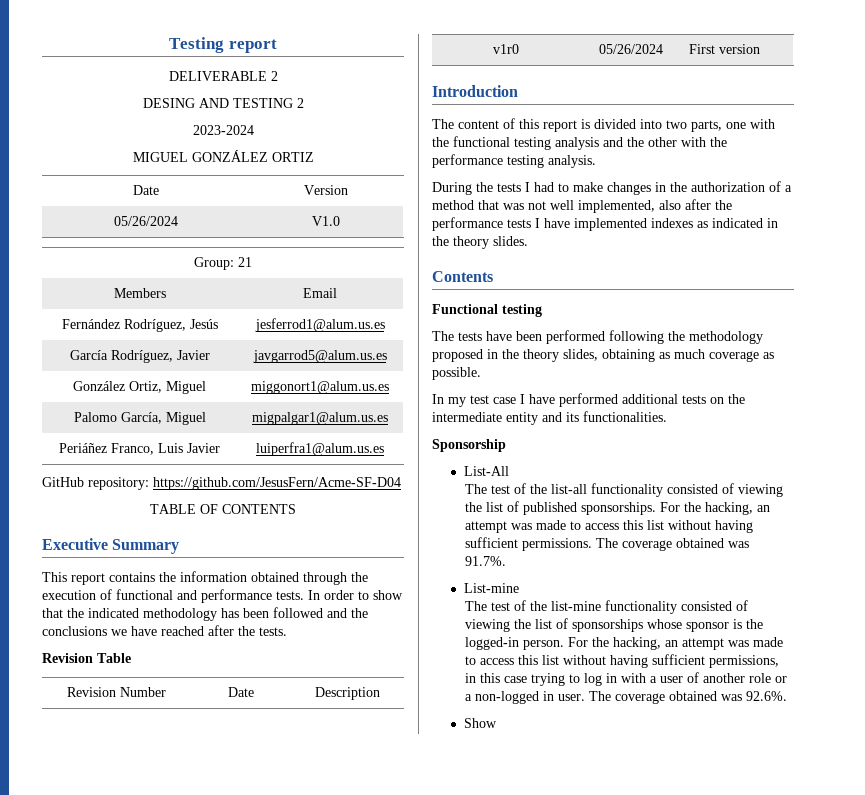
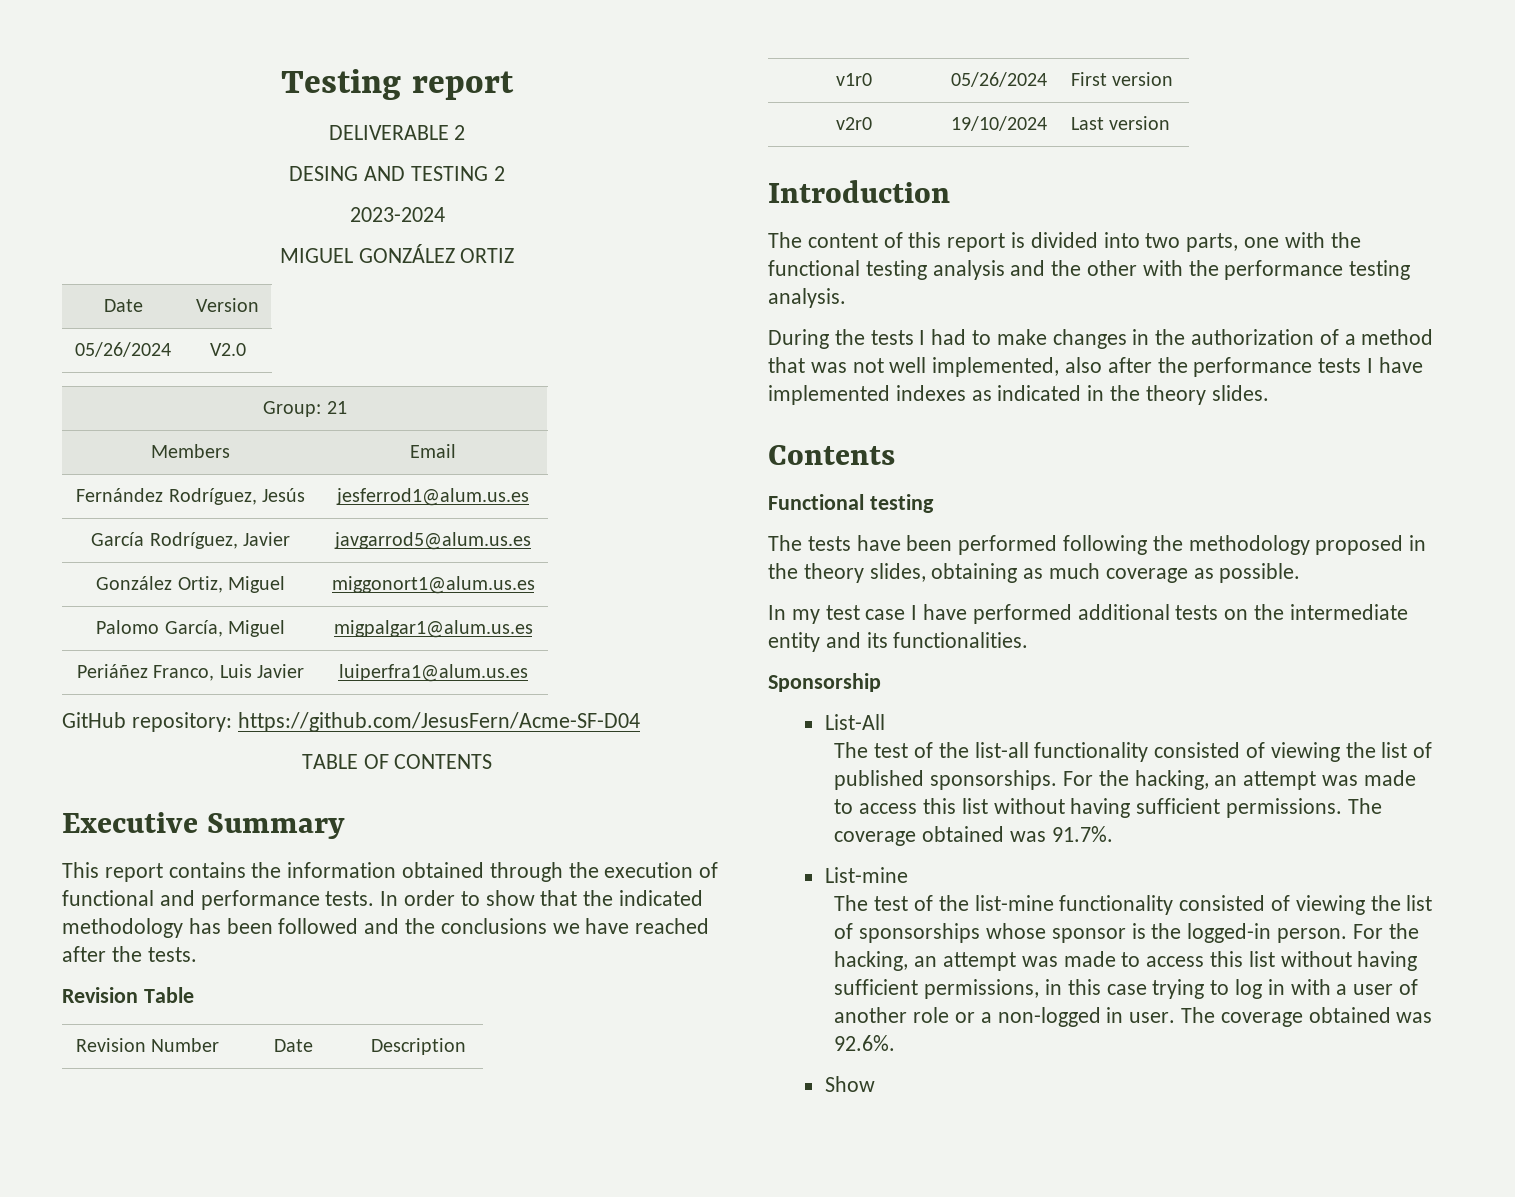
- 05/26/2024 | V1.0
+ 05/26/2024 | V2.0
+ v2r0 | 19/10/2024 | Last version

